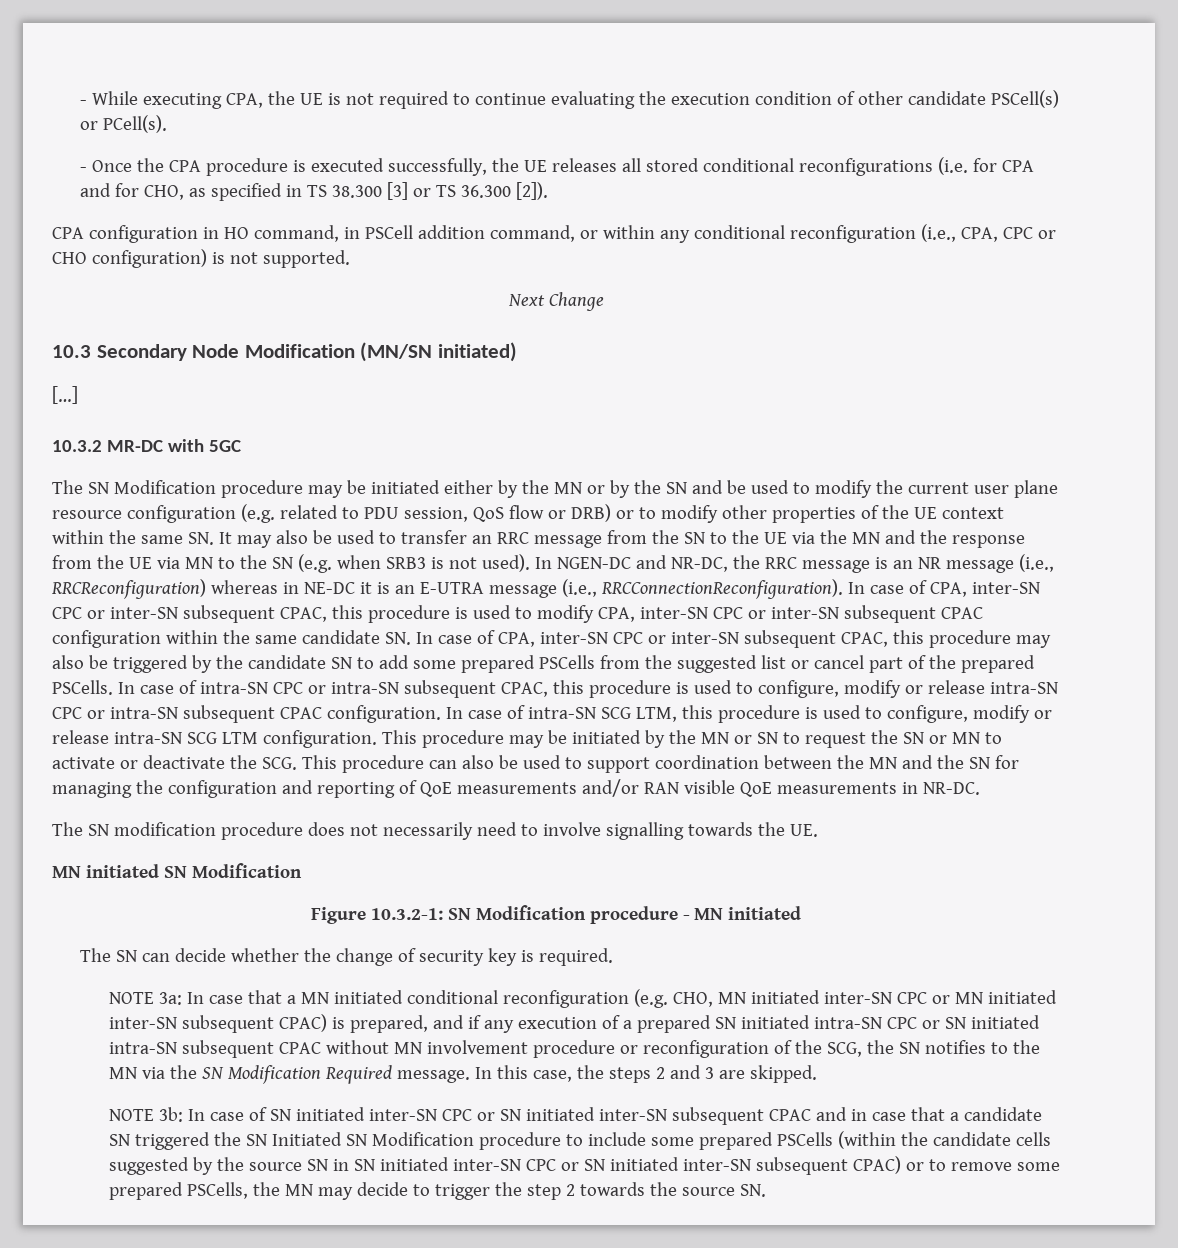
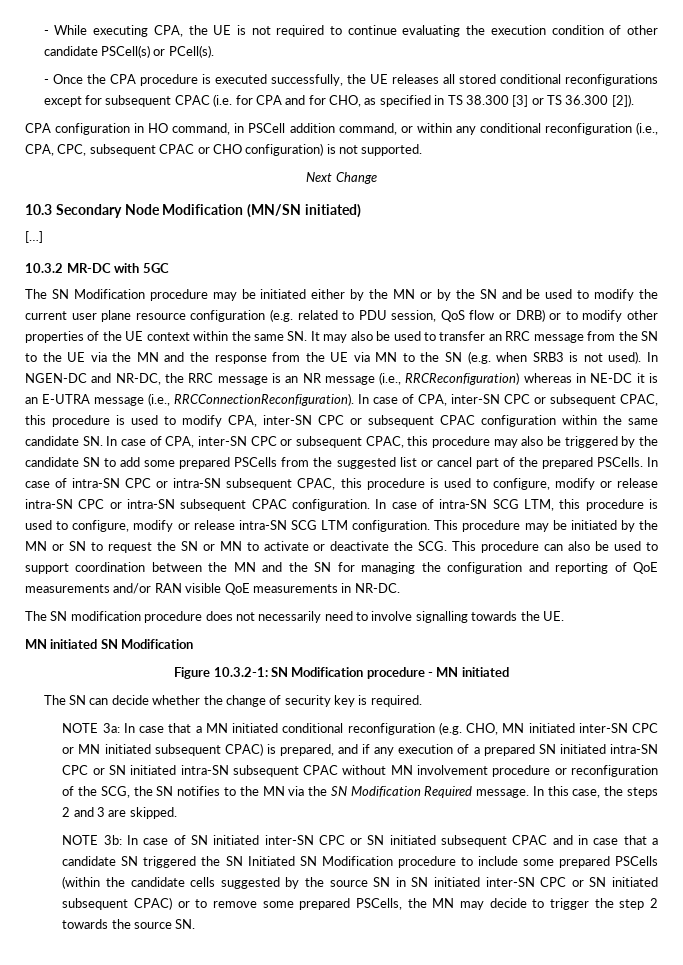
- - Once the CPA procedure is executed successfully, the UE releases all stored conditional reconfigurations (i.e. for CPA and for CHO, as specified in TS 38.300 [3] or TS 36.300 [2]).
+ - Once the CPA procedure is executed successfully, the UE releases all stored conditional reconfigurations except for subsequent CPAC (i.e. for CPA and for CHO, as specified in TS 38.300 [3] or TS 36.300 [2]).
- CPA configuration in HO command, in PSCell addition command, or within any conditional reconfiguration (i.e., CPA, CPC or CHO configuration) is not supported.
+ CPA configuration in HO command, in PSCell addition command, or within any conditional reconfiguration (i.e., CPA, CPC, subsequent CPAC or CHO configuration) is not supported.
- In case of CPA, inter-SN CPC or inter-SN subsequent CPAC, this procedure is used to modify CPA, inter-SN CPC or inter-SN subsequent CPAC configuration within the same candidate SN. In case of CPA, inter-SN CPC or inter-SN subsequent CPAC, this procedure may also be triggered by the candidate SN to add some prepared PSCells from the suggested list or cancel part of the prepared PSCells.
+ In case of CPA, inter-SN CPC or subsequent CPAC, this procedure is used to modify CPA, inter-SN CPC or subsequent CPAC configuration within the same candidate SN. In case of CPA, inter-SN CPC or subsequent CPAC, this procedure may also be triggered by the candidate SN to add some prepared PSCells from the suggested list or cancel part of the prepared PSCells.
- In case that a MN initiated conditional reconfiguration (e.g. CHO, MN initiated inter-SN CPC or MN initiated inter-SN subsequent CPAC) is prepared, and if any execution of a prepared SN initiated intra-SN CPC or SN initiated intra-SN subsequent CPAC without MN involvement procedure or reconfiguration of the SCG, the SN notifies to the MN via the SN Modification Required message.
+ In case that a MN initiated conditional reconfiguration (e.g. CHO, MN initiated inter-SN CPC or MN initiated subsequent CPAC) is prepared, and if any execution of a prepared SN initiated intra-SN CPC or SN initiated intra-SN subsequent CPAC without MN involvement procedure or reconfiguration of the SCG, the SN notifies to the MN via the SN Modification Required message.
- In case of SN initiated inter-SN CPC or SN initiated inter-SN subsequent CPAC and in case that a candidate SN triggered the SN Initiated SN Modification procedure to include some prepared PSCells (within the candidate cells suggested by the source SN in SN initiated inter-SN CPC or SN initiated inter-SN subsequent CPAC) or to remove some prepared PSCells, the MN may decide to trigger the step 2 towards the source SN.
+ In case of SN initiated inter-SN CPC or SN initiated subsequent CPAC and in case that a candidate SN triggered the SN Initiated SN Modification procedure to include some prepared PSCells (within the candidate cells suggested by the source SN in SN initiated inter-SN CPC or SN initiated subsequent CPAC) or to remove some prepared PSCells, the MN may decide to trigger the step 2 towards the source SN.

